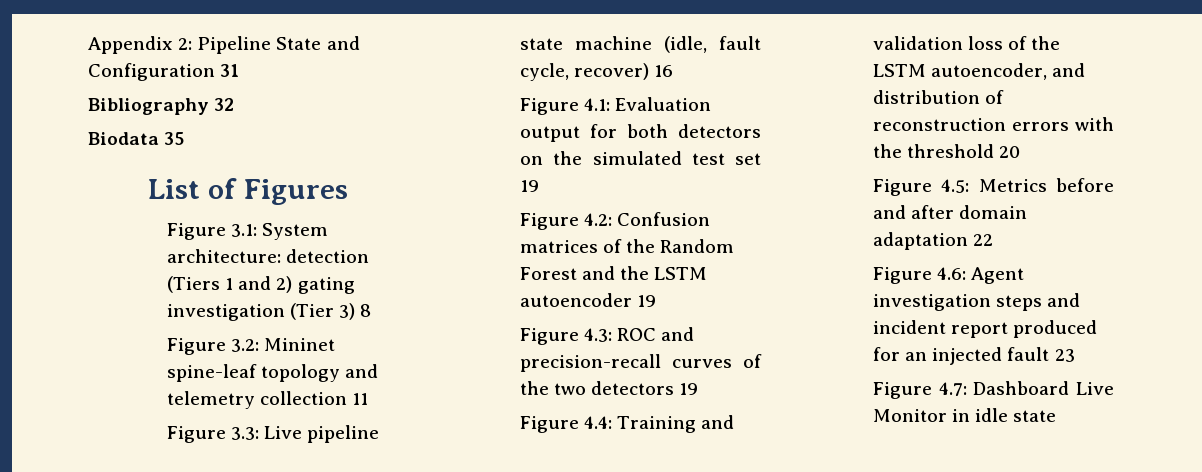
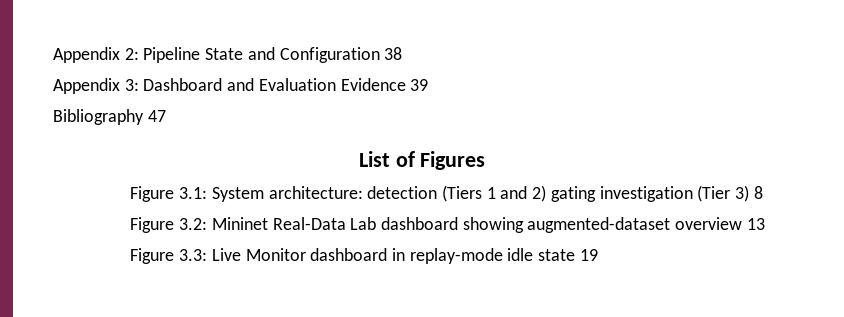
- Appendix 2: Pipeline State and Configuration 31
- Bibliography 32
- Biodata 35
+ Appendix 2: Pipeline State and Configuration 38
+ Appendix 3: Dashboard and Evaluation Evidence 39
+ Bibliography 47
- Figure 3.2: Mininet spine-leaf topology and telemetry collection 11
- Figure 3.3: Live pipeline state machine (idle, fault cycle, recover) 16
- Figure 4.1: Evaluation output for both detectors on the simulated test set 19
- Figure 4.2: Confusion matrices of the Random Forest and the LSTM autoencoder 19
- Figure 4.3: ROC and precision-recall curves of the two detectors 19
- Figure 4.4: Training and validation loss of the LSTM autoencoder, and distribution of reconstruction errors with the threshold 20
- Figure 4.5: Metrics before and after domain adaptation 22
- Figure 4.6: Agent investigation steps and incident report produced for an injected fault 23
- Figure 4.7: Dashboard Live Monitor in idle state
+ Figure 3.2: Mininet Real-Data Lab dashboard showing augmented-dataset overview 13
+ Figure 3.3: Live Monitor dashboard in replay-mode idle state 19

